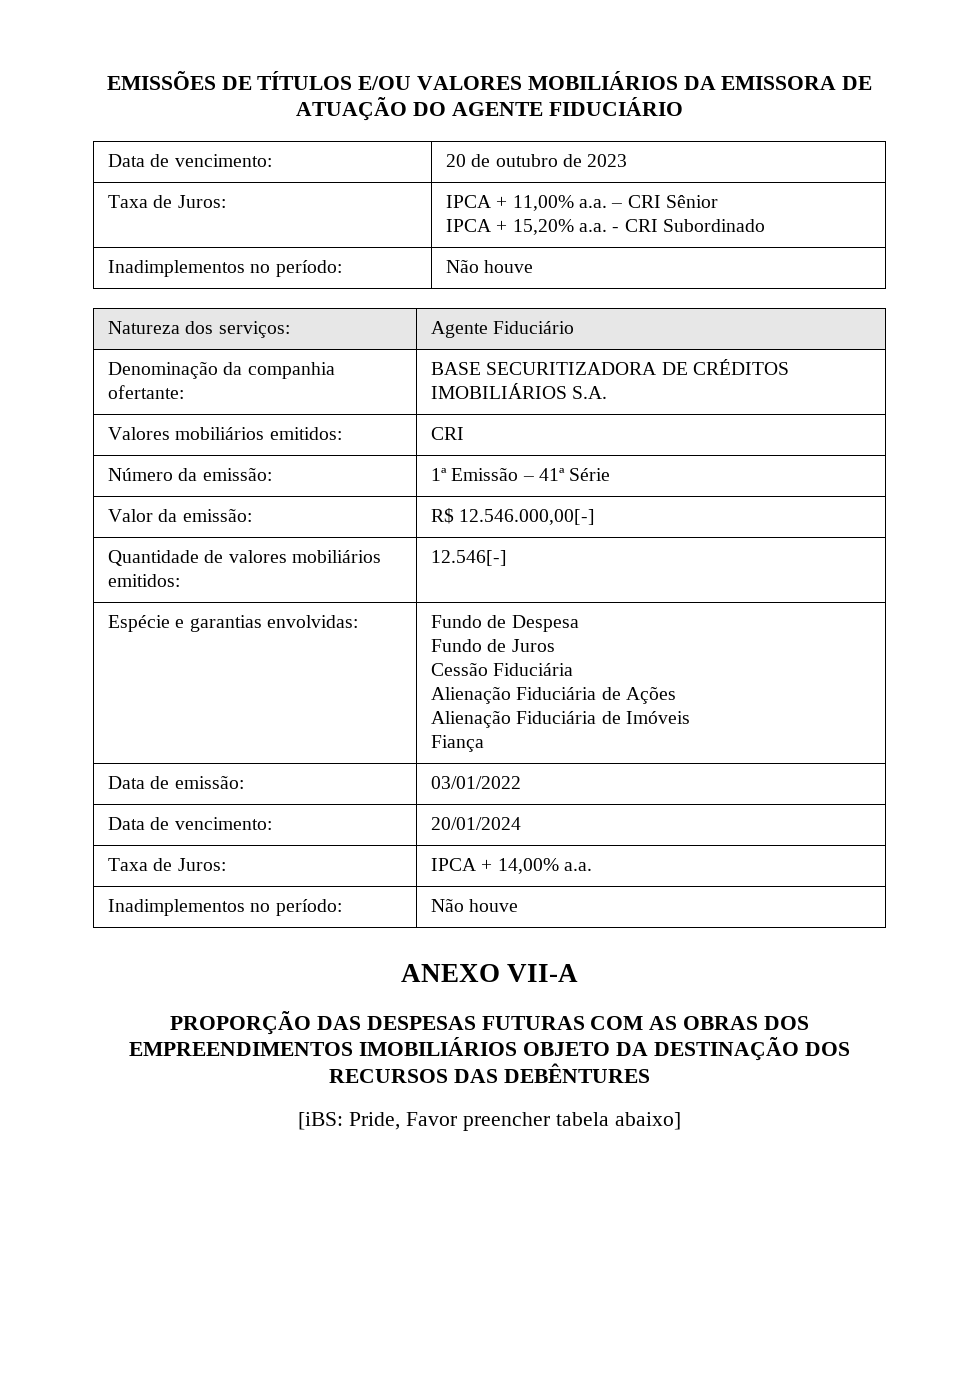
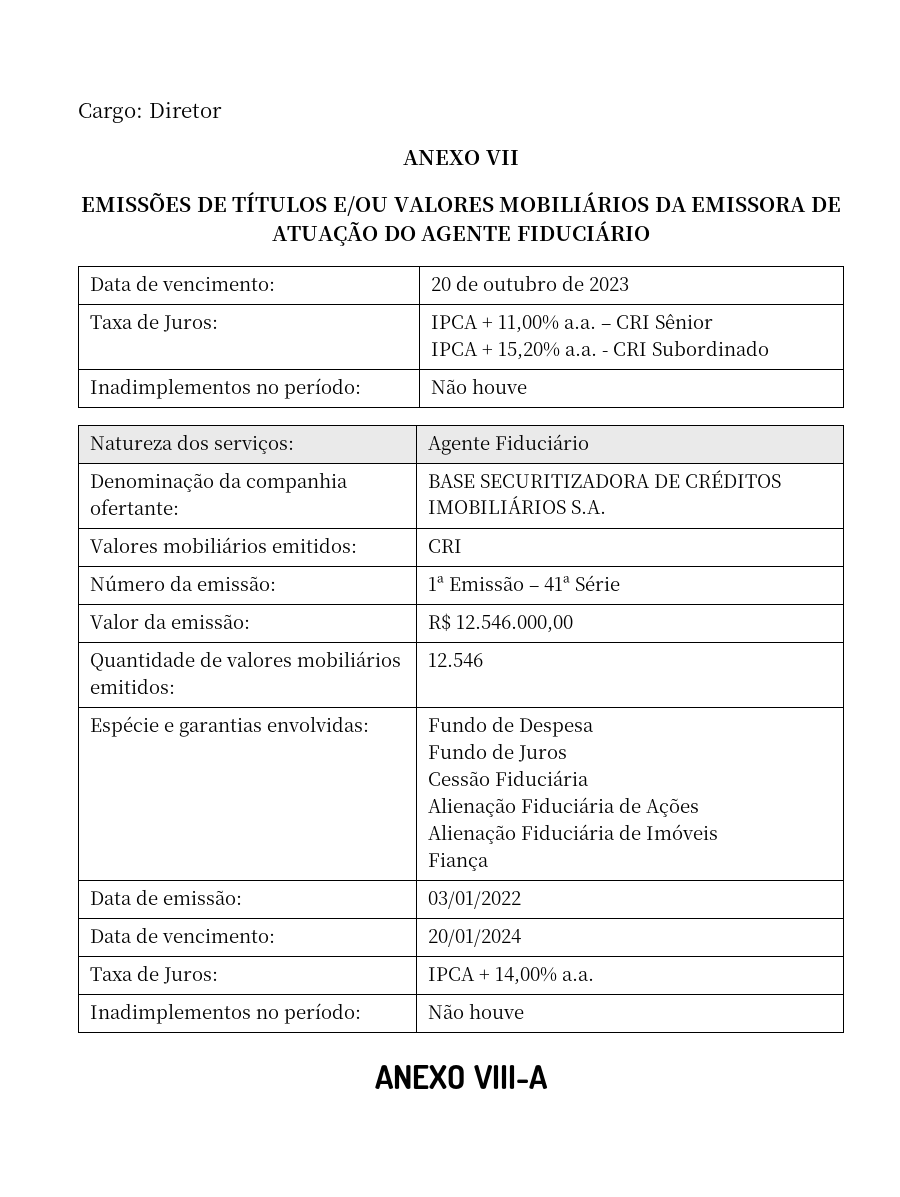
+ Cargo: Diretor
+ ANEXO VII
- Valor da emissão: | R$ 12.546.000,00[-]
+ Valor da emissão: | R$ 12.546.000,00
- Quantidade de valores mobiliários emitidos: | 12.546[-]
+ Quantidade de valores mobiliários emitidos: | 12.546
- ANEXO VII-A
- PROPORÇÃO DAS DESPESAS FUTURAS COM AS OBRAS DOS EMPREENDIMENTOS IMOBILIÁRIOS OBJETO DA DESTINAÇÃO DOS RECURSOS DAS DEBÊNTURES
- [iBS: Pride, Favor preencher tabela abaixo]
+ ANEXO VIII-A

